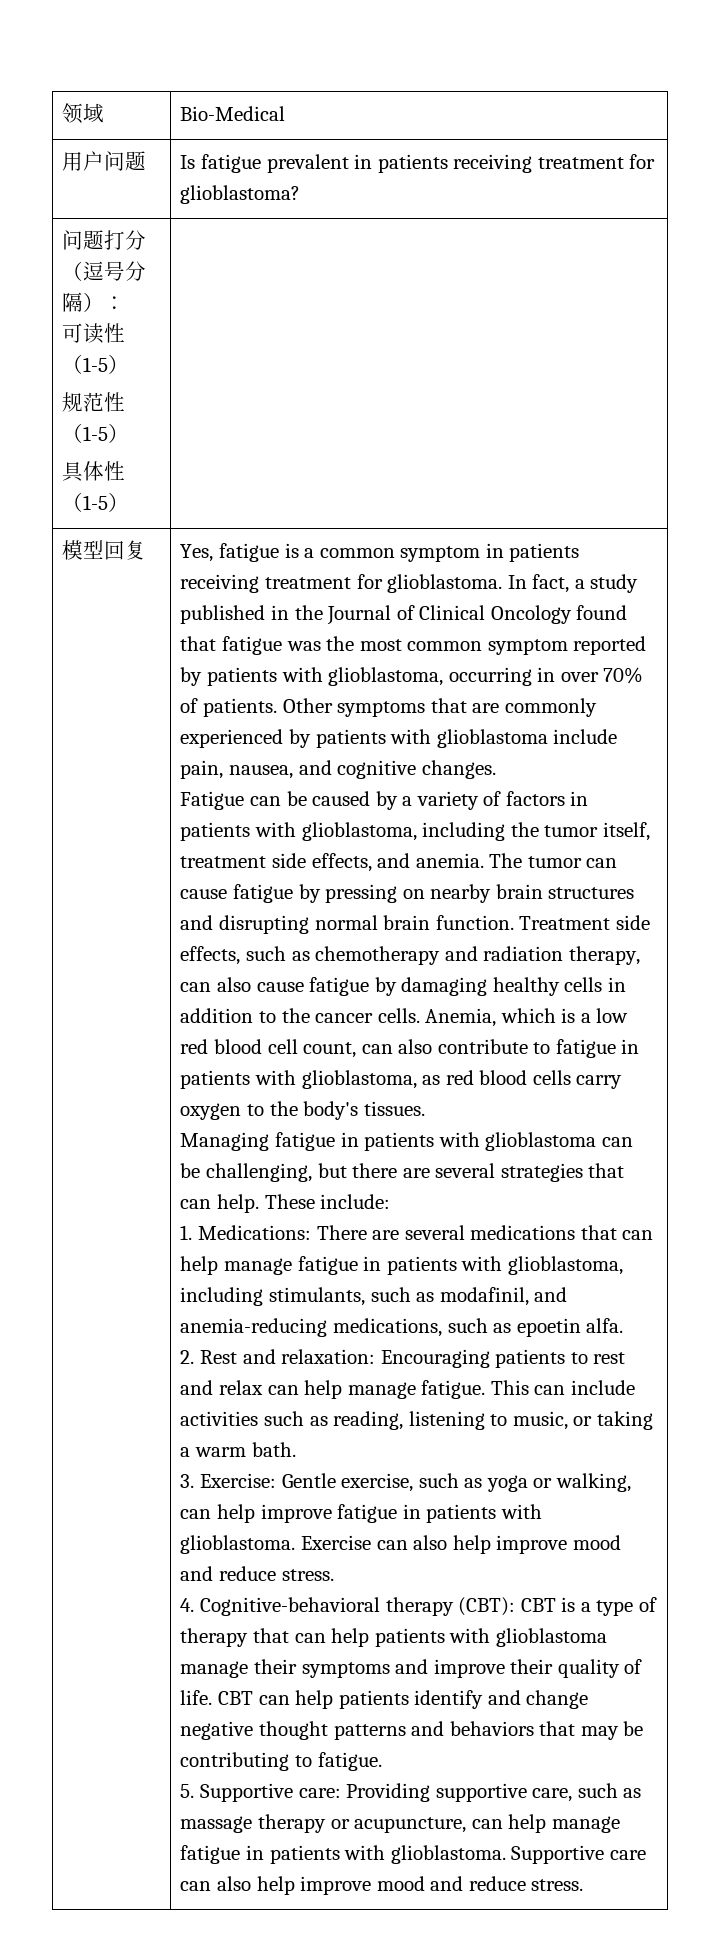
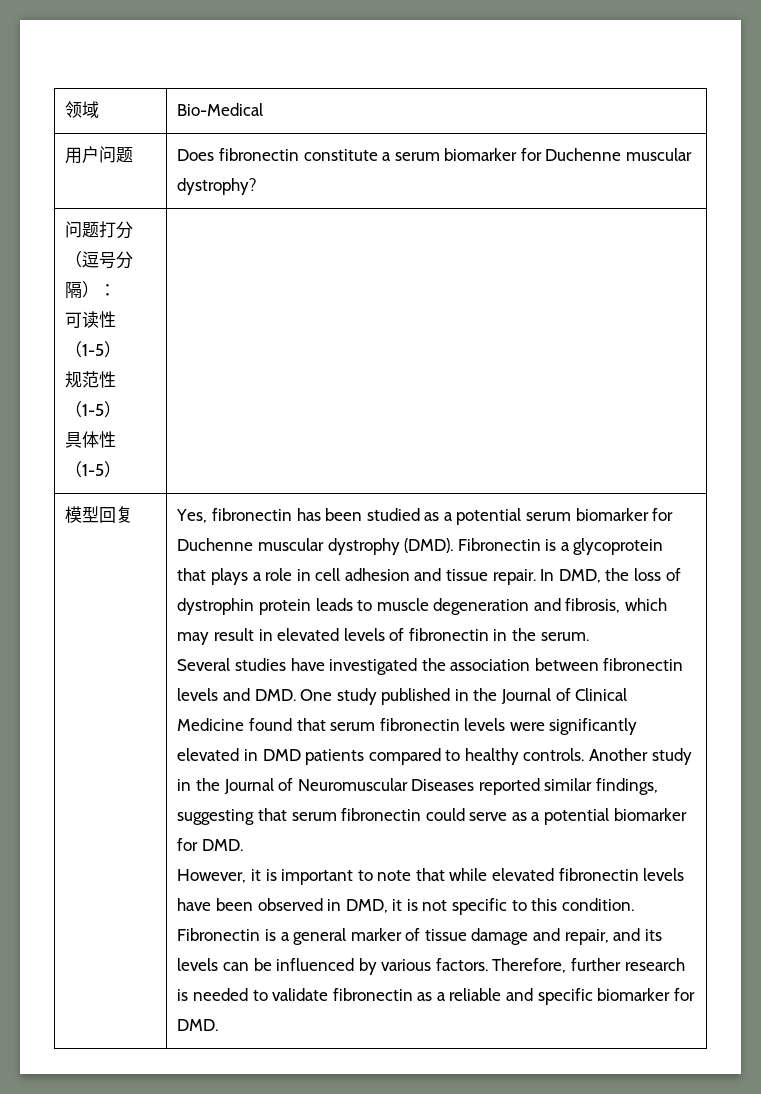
- 用户问题 | Is fatigue prevalent in patients receiving treatment for glioblastoma?
+ 用户问题 | Does fibronectin constitute a serum biomarker for Duchenne muscular dystrophy?
- Yes, fatigue is a common symptom in patients receiving treatment for glioblastoma. In fact, a study published in the Journal of Clinical Oncology found that fatigue was the most common symptom reported by patients with glioblastoma, occurring in over 70% of patients. Other symptoms that are commonly experienced by patients with glioblastoma include pain, nausea, and cognitive changes.
- Fatigue can be caused by a variety of factors in patients with glioblastoma, including the tumor itself, treatment side effects, and anemia. The tumor can cause fatigue by pressing on nearby brain structures and disrupting normal brain function. Treatment side effects, such as chemotherapy and radiation therapy, can also cause fatigue by damaging healthy cells in addition to the cancer cells. Anemia, which is a low red blood cell count, can also contribute to fatigue in patients with glioblastoma, as red blood cells carry oxygen to the body's tissues.
- Managing fatigue in patients with glioblastoma can be challenging, but there are several strategies that can help. These include:
- 1. Medications: There are several medications that can help manage fatigue in patients with glioblastoma, including stimulants, such as modafinil, and anemia-reducing medications, such as epoetin alfa.
- 2. Rest and relaxation: Encouraging patients to rest and relax can help manage fatigue. This can include activities such as reading, listening to music, or taking a warm bath.
- 3. Exercise: Gentle exercise, such as yoga or walking, can help improve fatigue in patients with glioblastoma. Exercise can also help improve mood and reduce stress.
- 4. Cognitive-behavioral therapy (CBT): CBT is a type of therapy that can help patients with glioblastoma manage their symptoms and improve their quality of life. CBT can help patients identify and change negative thought patterns and behaviors that may be contributing to fatigue.
- 5. Supportive care: Providing supportive care, such as massage therapy or acupuncture, can help manage fatigue in patients with glioblastoma. Supportive care can also help improve mood and reduce stress.
+ Yes, fibronectin has been studied as a potential serum biomarker for Duchenne muscular dystrophy (DMD). Fibronectin is a glycoprotein that plays a role in cell adhesion and tissue repair. In DMD, the loss of dystrophin protein leads to muscle degeneration and fibrosis, which may result in elevated levels of fibronectin in the serum.
+ Several studies have investigated the association between fibronectin levels and DMD. One study published in the Journal of Clinical Medicine found that serum fibronectin levels were significantly elevated in DMD patients compared to healthy controls. Another study in the Journal of Neuromuscular Diseases reported similar findings, suggesting that serum fibronectin could serve as a potential biomarker for DMD.
+ However, it is important to note that while elevated fibronectin levels have been observed in DMD, it is not specific to this condition. Fibronectin is a general marker of tissue damage and repair, and its levels can be influenced by various factors. Therefore, further research is needed to validate fibronectin as a reliable and specific biomarker for DMD.

